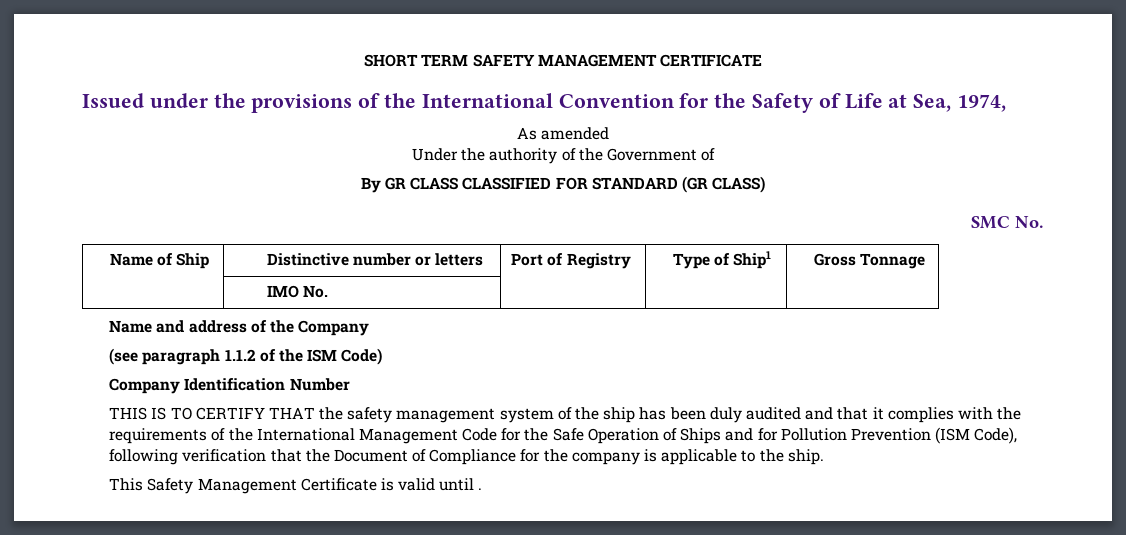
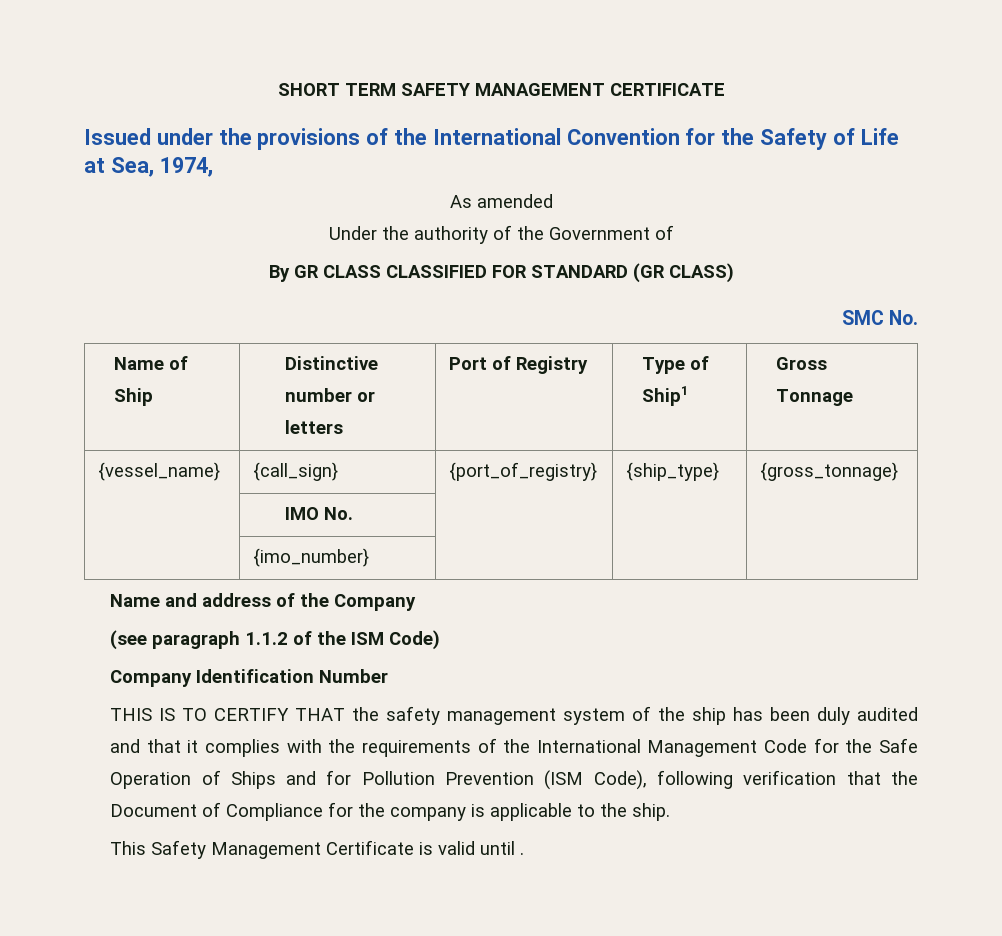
+ {vessel_name} | {call_sign} | {port_of_registry} | {ship_type} | {gross_tonnage}
+ | {imo_number} | | |

